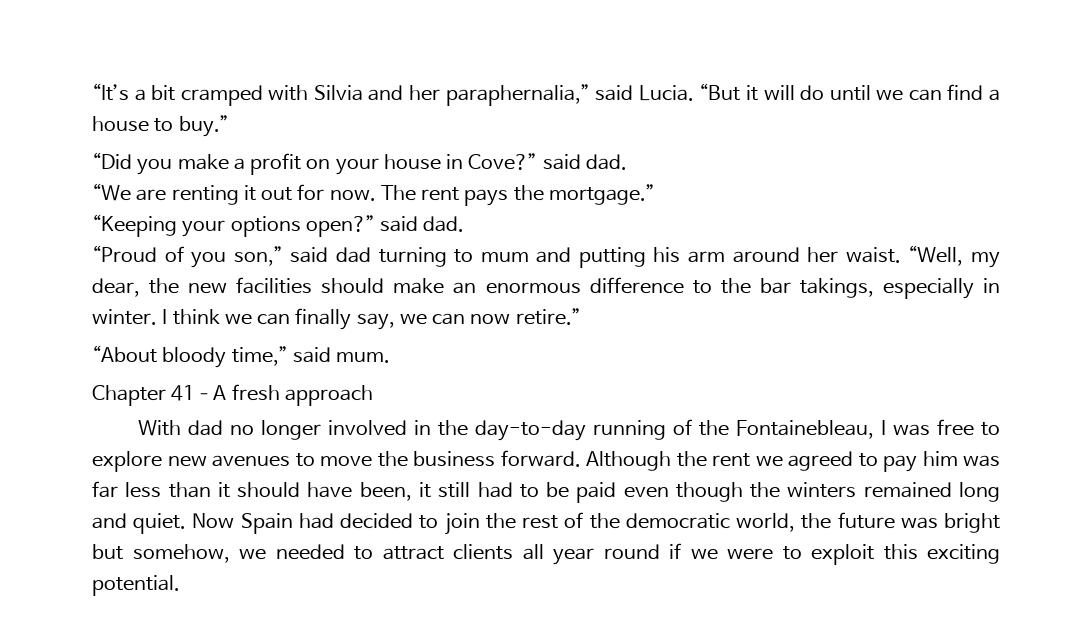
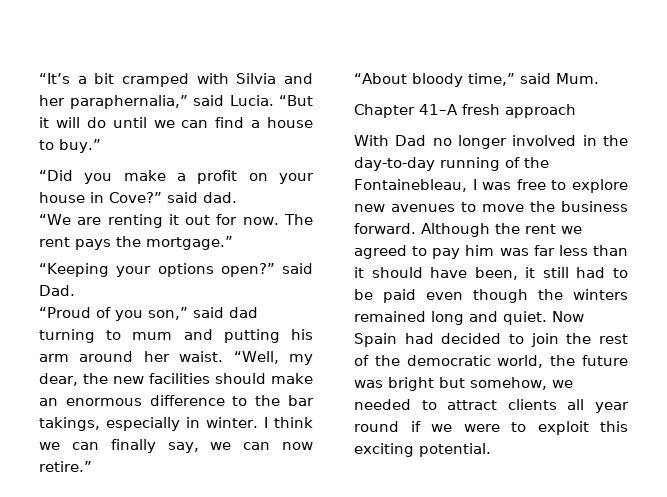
- “Keeping your options open?” said dad.
+ “Keeping your options open?” said Dad.
- “About bloody time,” said mum.
+ “About bloody time,” said Mum.
- With dad no longer involved in the day-to-day running of the Fontainebleau, I was free to explore new avenues to move the business forward.
+ With Dad no longer involved in the day-to-day running of the Fontainebleau, I was free to explore new avenues to move the business forward.

